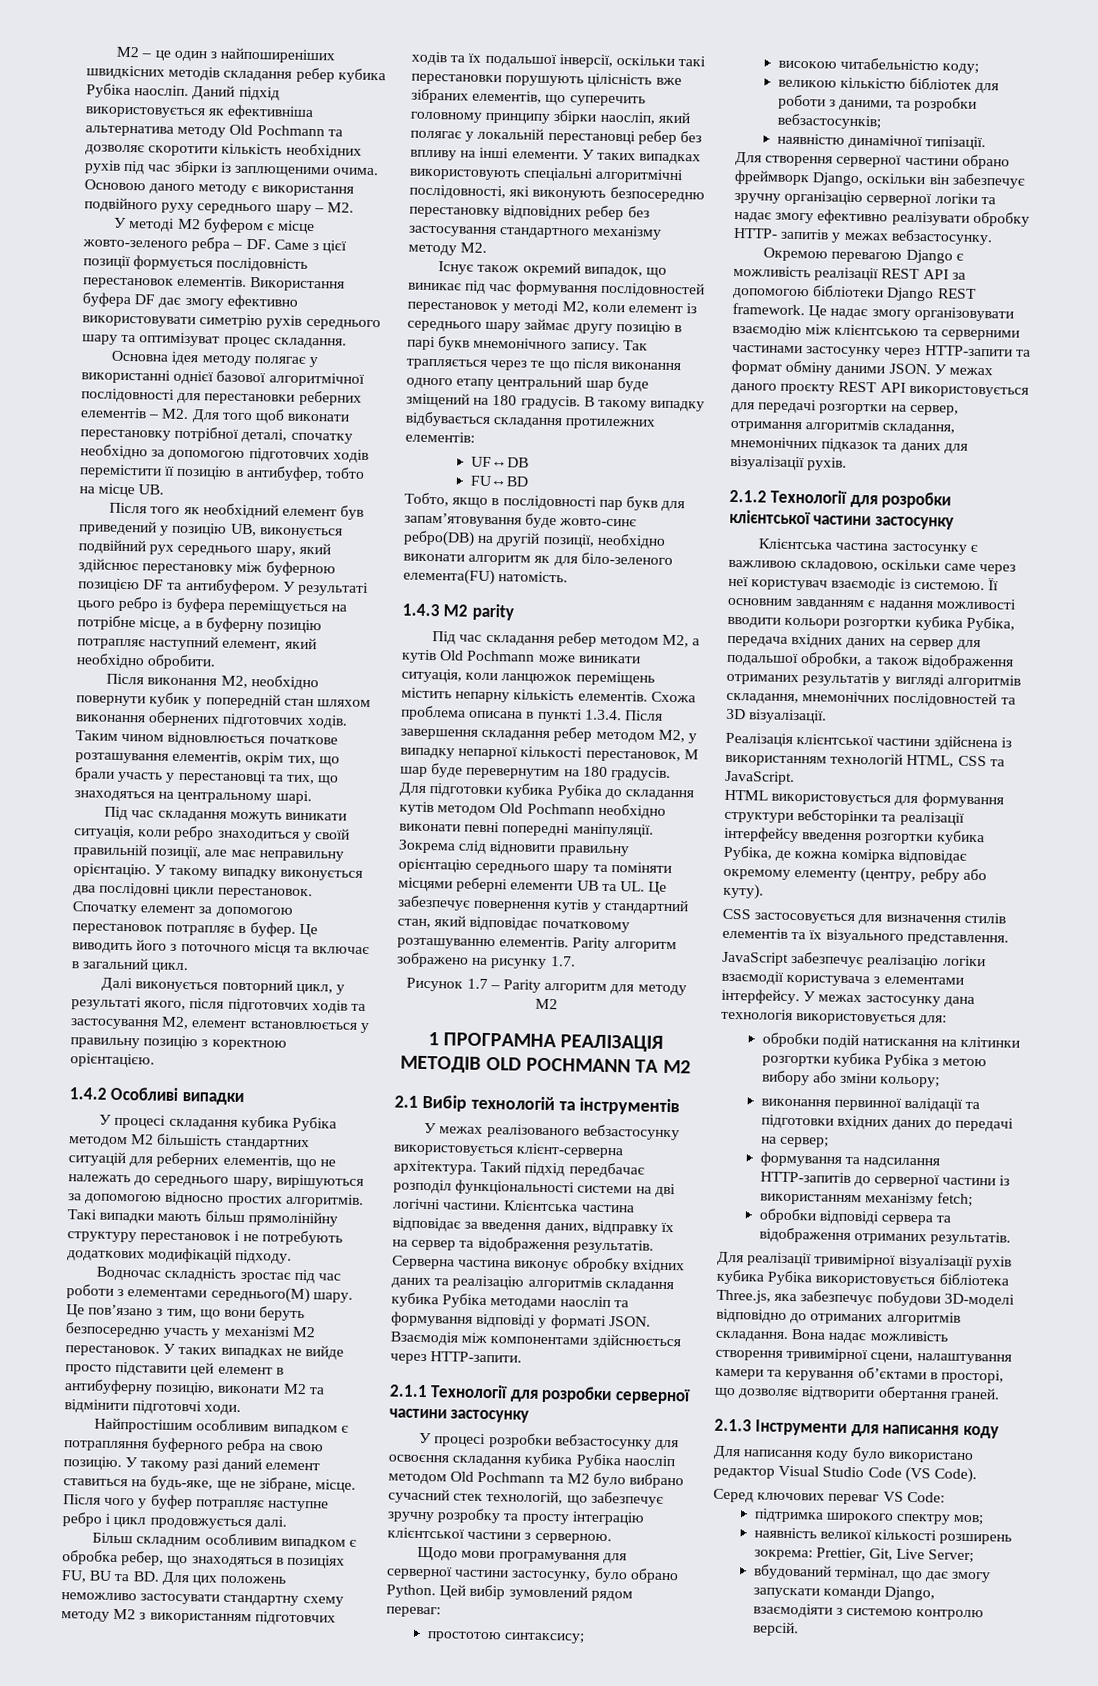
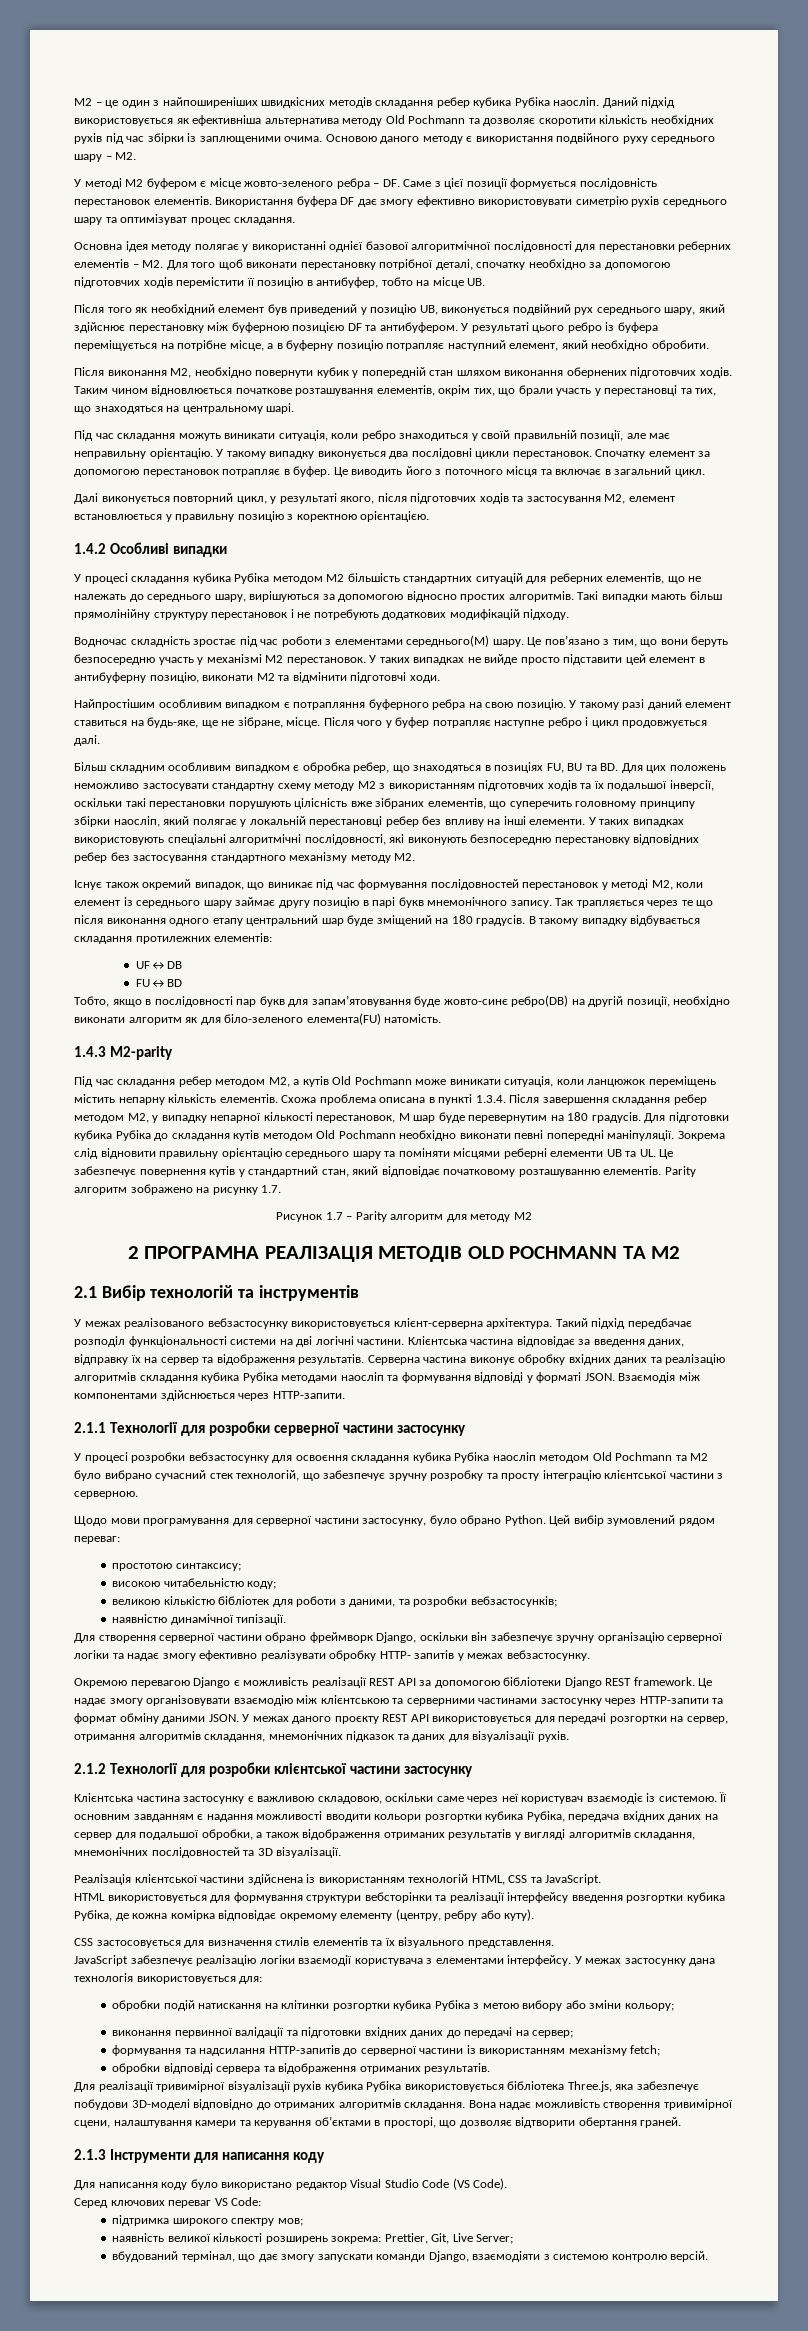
- 1.4.3 M2 parity
+ 1.4.3 M2-parity
- 1 ПРОГРАМНА РЕАЛІЗАЦІЯ МЕТОДІВ OLD POCHMANN ТА M2
+ 2 ПРОГРАМНА РЕАЛІЗАЦІЯ МЕТОДІВ OLD POCHMANN ТА M2

